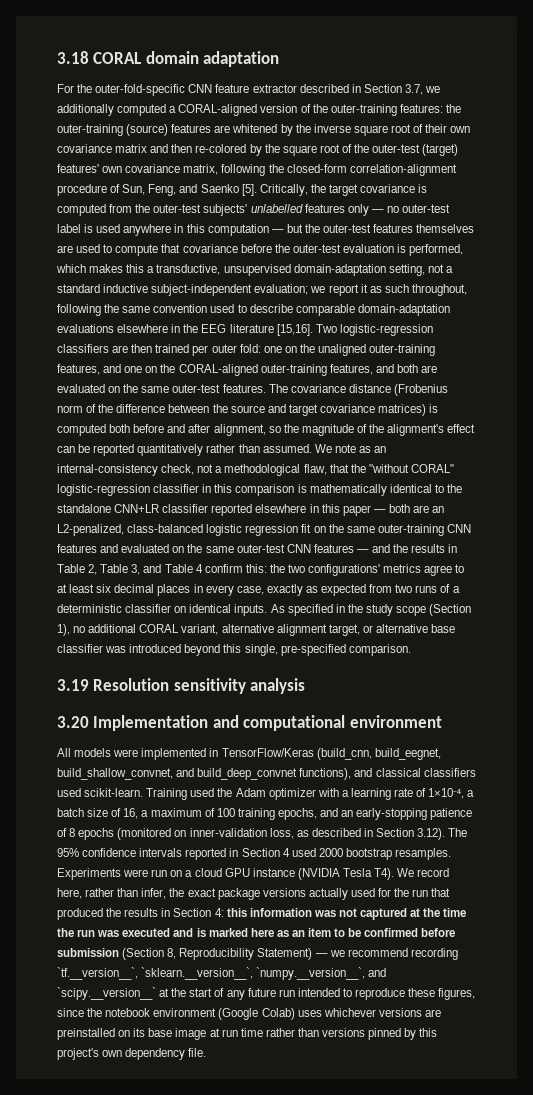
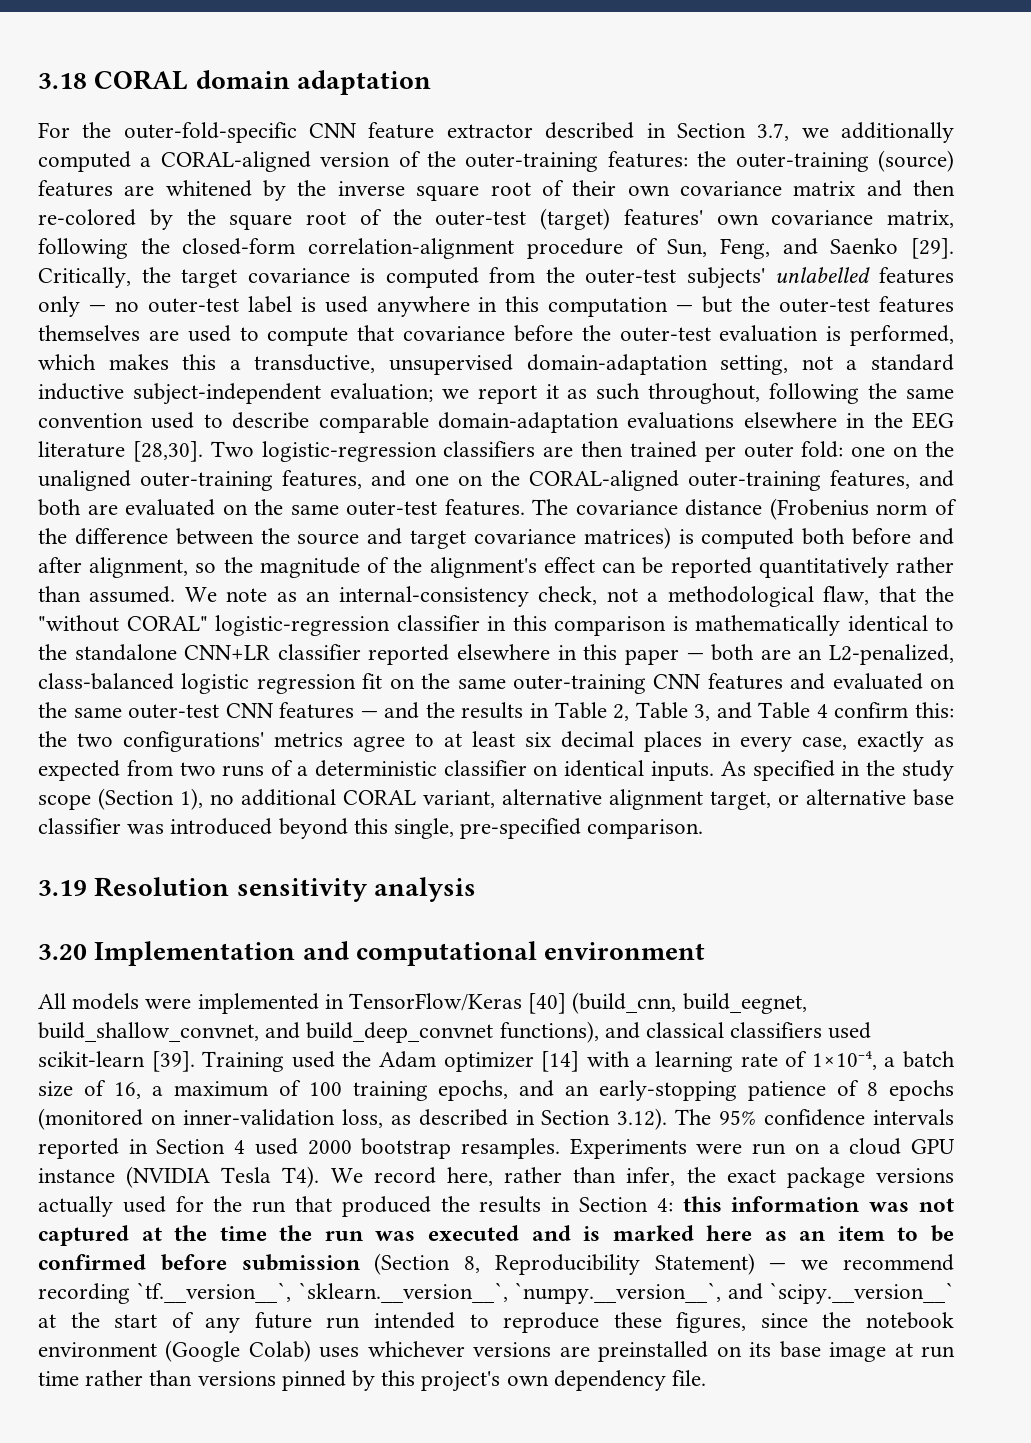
- the outer-training (source) features are whitened by the inverse square root of their own covariance matrix and then re-colored by the square root of the outer-test (target) features' own covariance matrix, following the closed-form correlation-alignment procedure of Sun, Feng, and Saenko [5].
+ the outer-training (source) features are whitened by the inverse square root of their own covariance matrix and then re-colored by the square root of the outer-test (target) features' own covariance matrix, following the closed-form correlation-alignment procedure of Sun, Feng, and Saenko [29].
- we report it as such throughout, following the same convention used to describe comparable domain-adaptation evaluations elsewhere in the EEG literature [15,16].
+ we report it as such throughout, following the same convention used to describe comparable domain-adaptation evaluations elsewhere in the EEG literature [28,30].
- All models were implemented in TensorFlow/Keras (build_cnn, build_eegnet, build_shallow_convnet, and build_deep_convnet functions), and classical classifiers used scikit-learn.
+ All models were implemented in TensorFlow/Keras [40] (build_cnn, build_eegnet, build_shallow_convnet, and build_deep_convnet functions), and classical classifiers used scikit-learn [39].
- Training used the Adam optimizer with a learning rate of 1×10⁻⁴, a batch size of 16, a maximum of 100 training epochs, and an early-stopping patience of 8 epochs (monitored on inner-validation loss, as described in Section 3.12). The 95% confidence intervals reported in Section 4 used 2000 bootstrap resamples.
+ Training used the Adam optimizer [14] with a learning rate of 1×10⁻⁴, a batch size of 16, a maximum of 100 training epochs, and an early-stopping patience of 8 epochs (monitored on inner-validation loss, as described in Section 3.12). The 95% confidence intervals reported in Section 4 used 2000 bootstrap resamples.

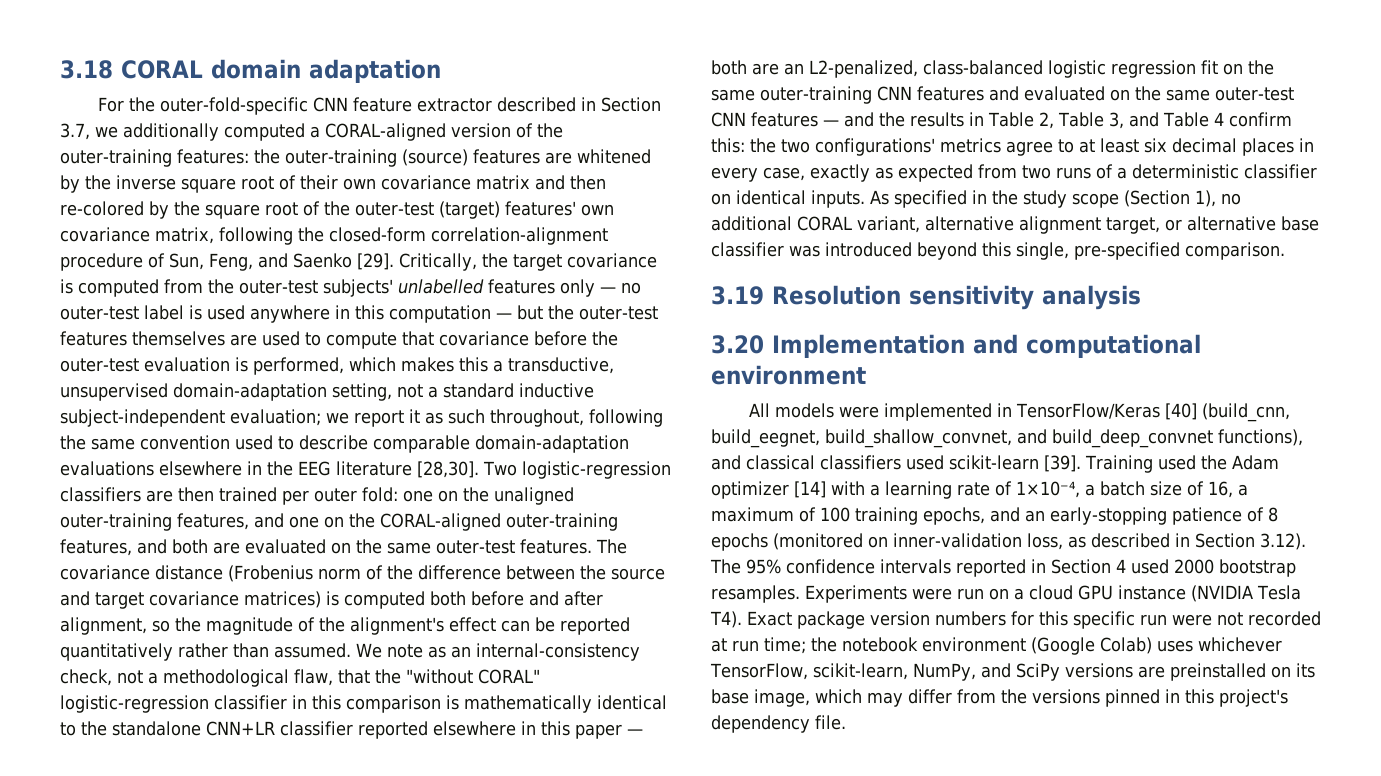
- Experiments were run on a cloud GPU instance (NVIDIA Tesla T4). We record here, rather than infer, the exact package versions actually used for the run that produced the results in Section 4: this information was not captured at the time the run was executed and is marked here as an item to be confirmed before submission (Section 8, Reproducibility Statement) — we recommend recording `tf.__version__`, `sklearn.__version__`, `numpy.__version__`, and `scipy.__version__` at the start of any future run intended to reproduce these figures, since the notebook environment (Google Colab) uses whichever versions are preinstalled on its base image at run time rather than versions pinned by this project's own dependency file.
+ Experiments were run on a cloud GPU instance (NVIDIA Tesla T4). Exact package version numbers for this specific run were not recorded at run time; the notebook environment (Google Colab) uses whichever TensorFlow, scikit-learn, NumPy, and SciPy versions are preinstalled on its base image, which may differ from the versions pinned in this project's dependency file.

